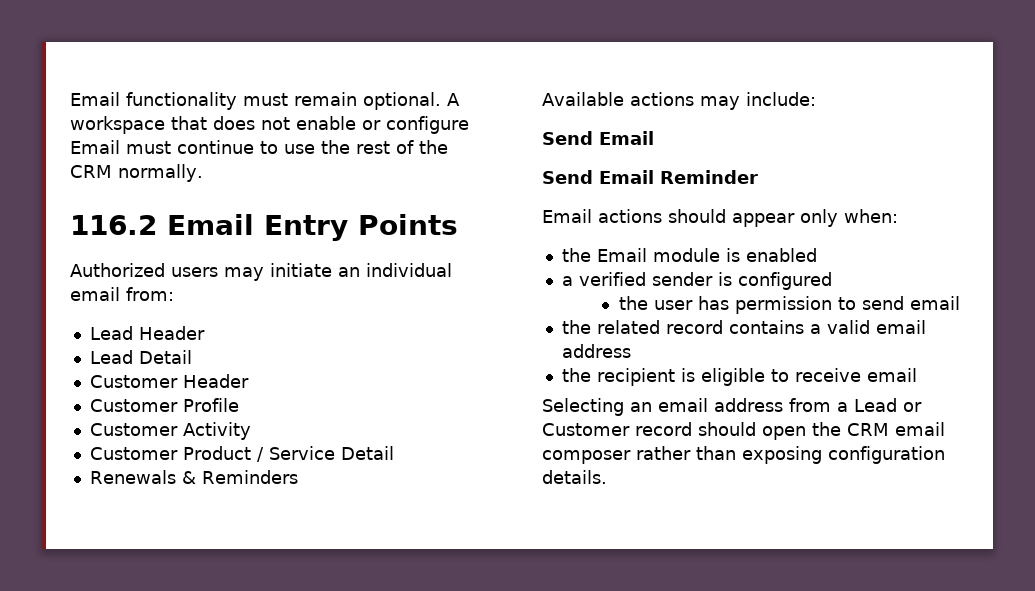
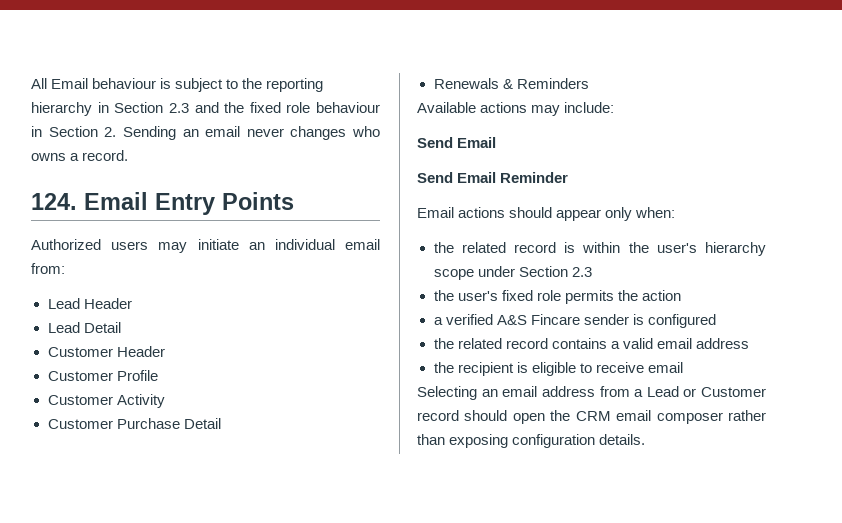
- Email functionality must remain optional. A workspace that does not enable or configure Email must continue to use the rest of the CRM normally.
- 116.2 Email Entry Points
+ All Email behaviour is subject to the reporting hierarchy in Section 2.3 and the fixed role behaviour in Section 2. Sending an email never changes who owns a record.
+ 124. Email Entry Points
- Customer Product / Service Detail
+ Customer Purchase Detail
- the Email module is enabled
+ the related record is within the user's hierarchy scope under Section 2.3
+ the user's fixed role permits the action
- a verified sender is configured
+ a verified A&S Fincare sender is configured
- the user has permission to send email

